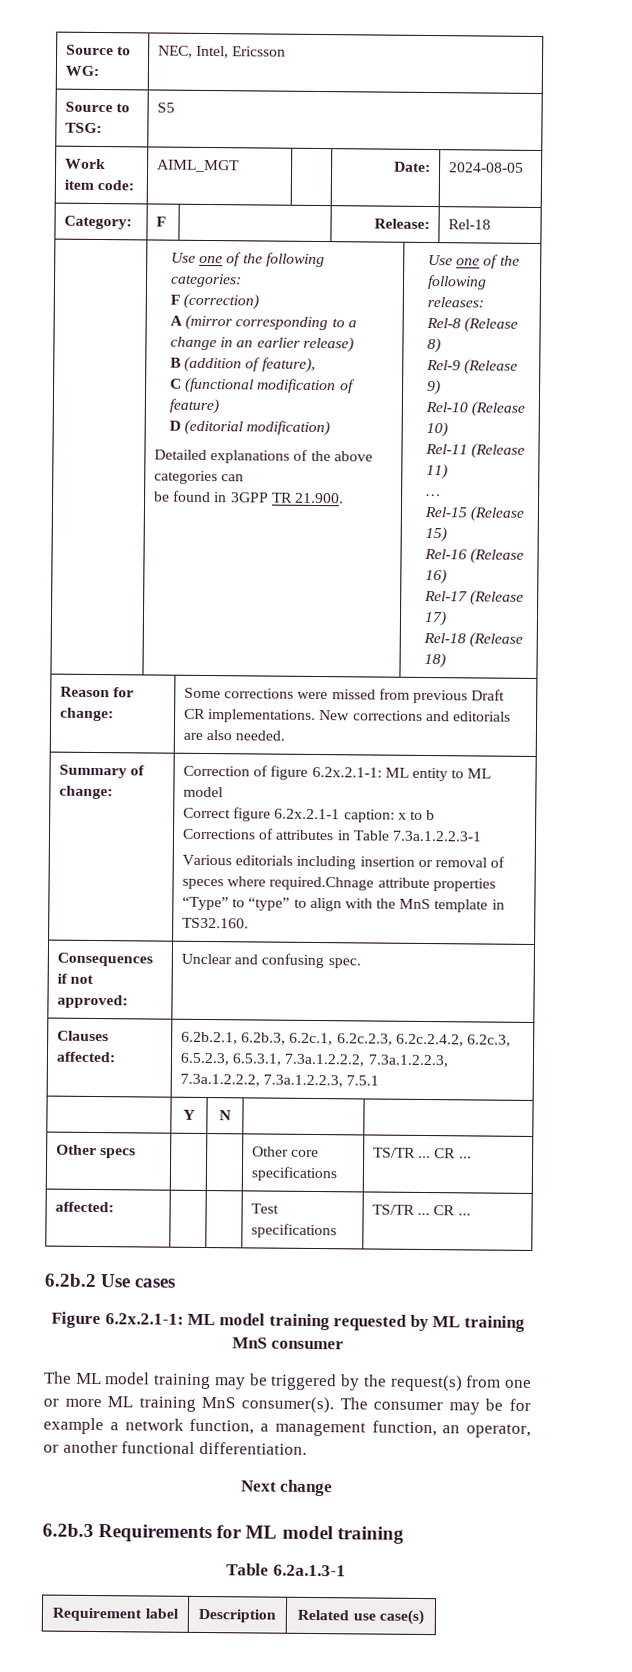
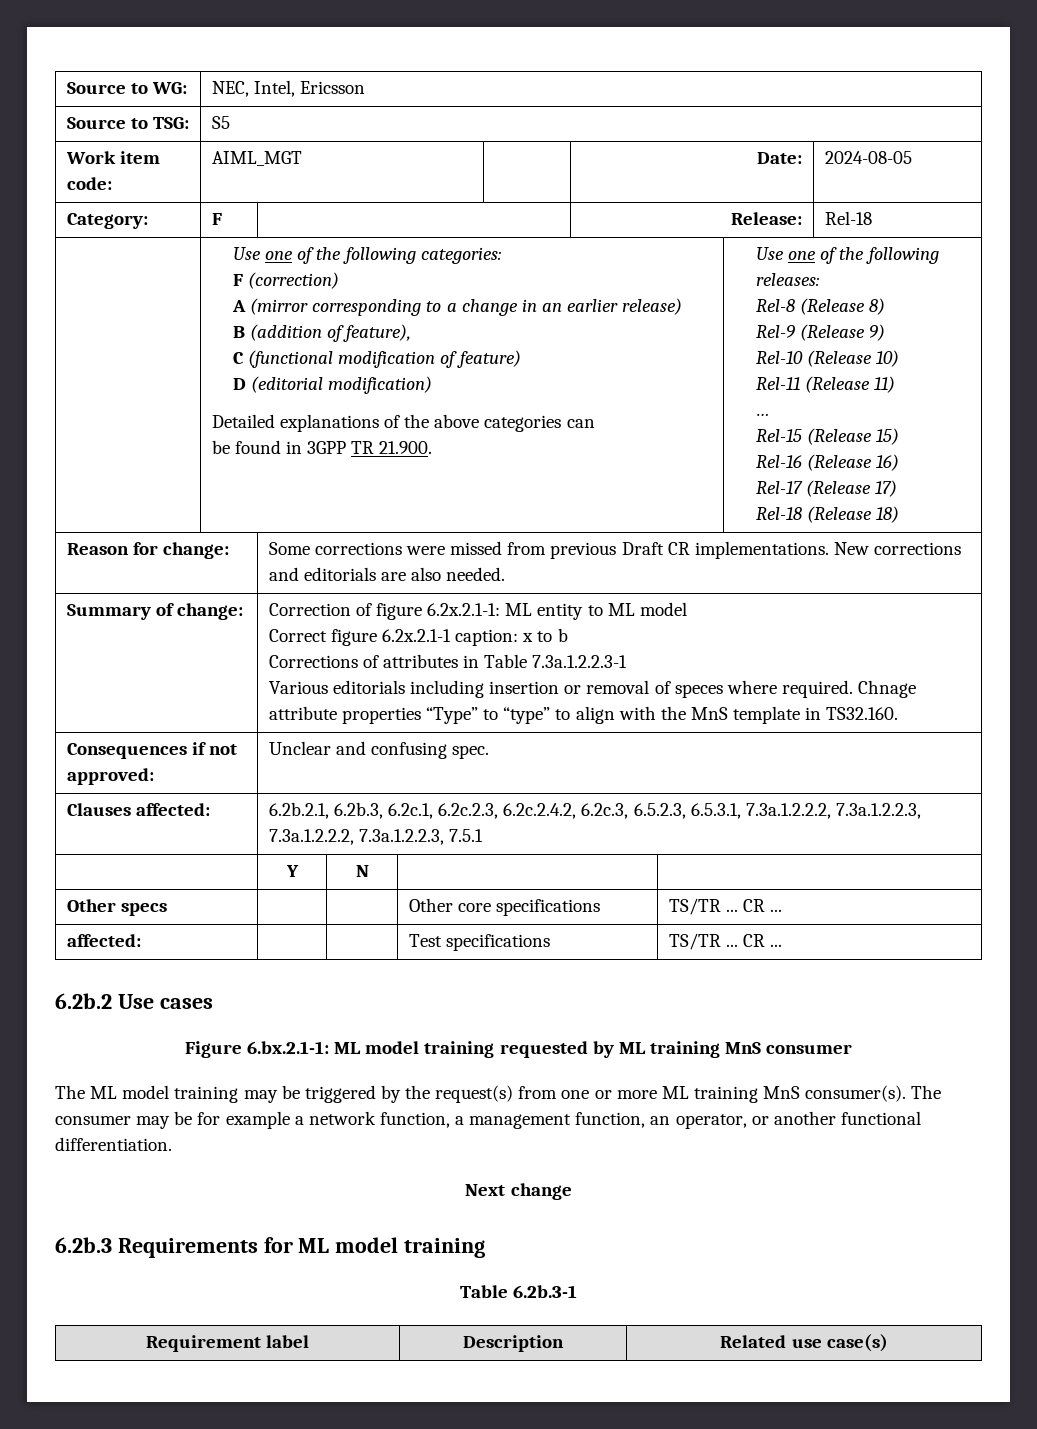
- Various editorials including insertion or removal of speces where required.Chnage attribute properties “Type” to “type” to align with the MnS template in TS32.160.
+ Various editorials including insertion or removal of speces where required. Chnage attribute properties “Type” to “type” to align with the MnS template in TS32.160.
- Figure 6.2x.2.1-1: ML model training requested by ML training MnS consumer
+ Figure 6.bx.2.1-1: ML model training requested by ML training MnS consumer
- Table 6.2a.1.3-1
+ Table 6.2b.3-1

